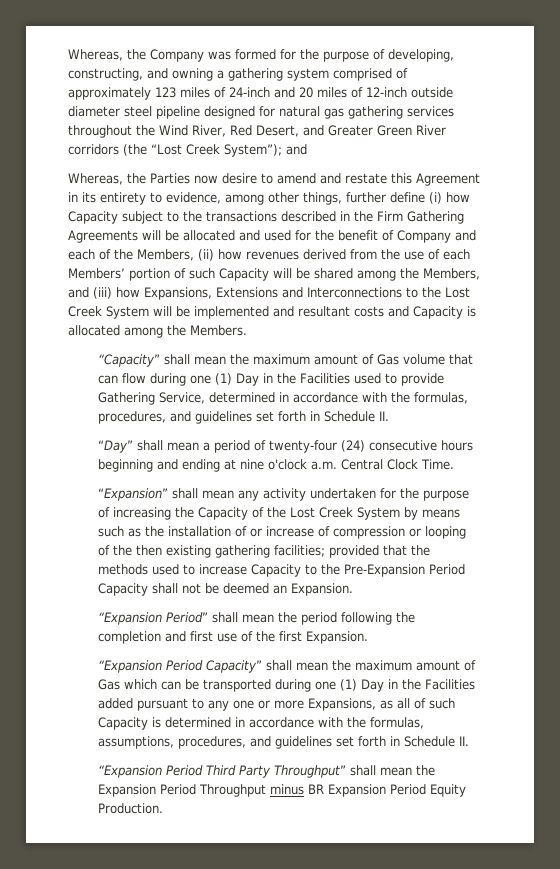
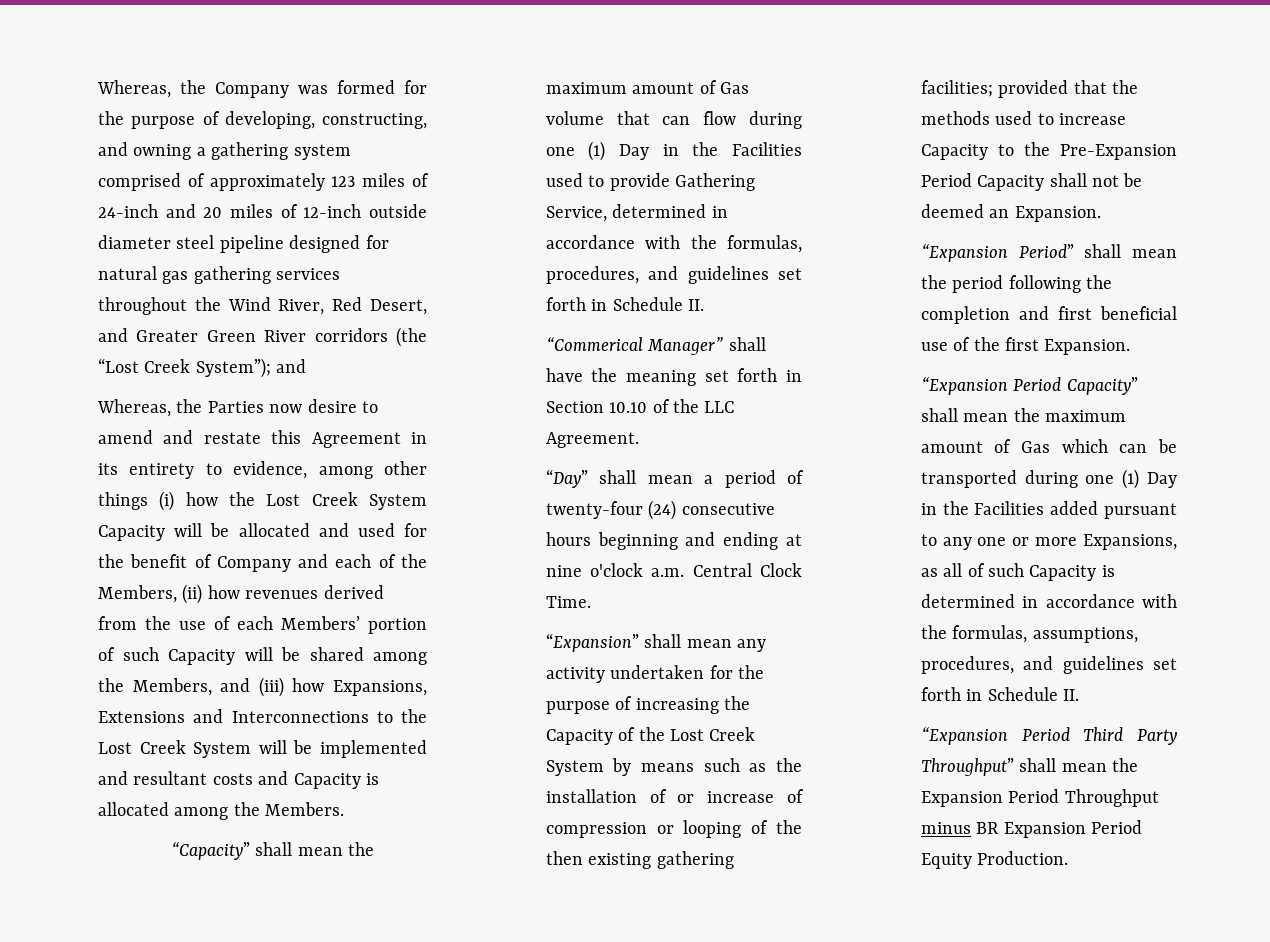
- Whereas, the Parties now desire to amend and restate this Agreement in its entirety to evidence, among other things, further define (i) how Capacity subject to the transactions described in the Firm Gathering Agreements will be allocated and used for the benefit of Company and each of the Members, (ii) how revenues derived from the use of each Members’ portion of such Capacity will be shared among the Members, and (iii) how Expansions, Extensions and Interconnections to the Lost Creek System will be implemented and resultant costs and Capacity is allocated among the Members.
+ Whereas, the Parties now desire to amend and restate this Agreement in its entirety to evidence, among other things (i) how the Lost Creek System Capacity will be allocated and used for the benefit of Company and each of the Members, (ii) how revenues derived from the use of each Members’ portion of such Capacity will be shared among the Members, and (iii) how Expansions, Extensions and Interconnections to the Lost Creek System will be implemented and resultant costs and Capacity is allocated among the Members.
+ “Commerical Manager” shall have the meaning set forth in Section 10.10 of the LLC Agreement.
- “Expansion Period” shall mean the period following the completion and first use of the first Expansion.
+ “Expansion Period” shall mean the period following the completion and first beneficial use of the first Expansion.

